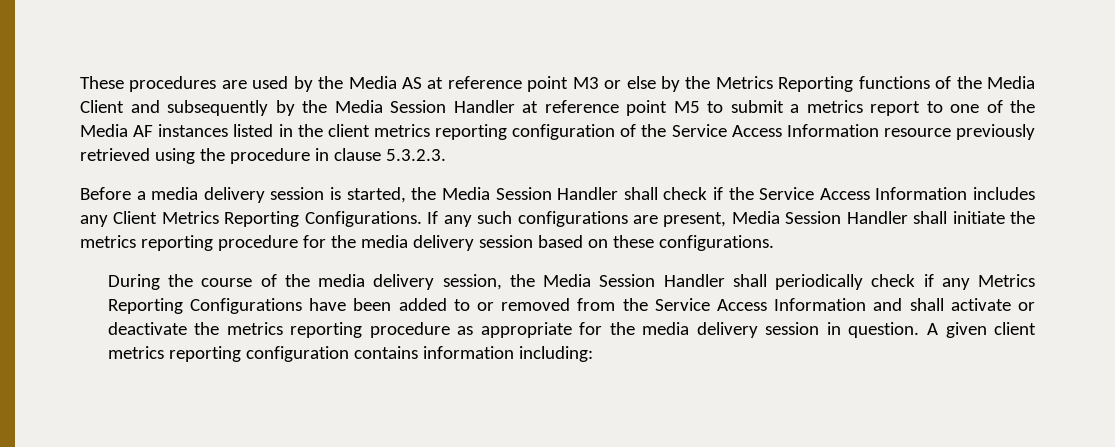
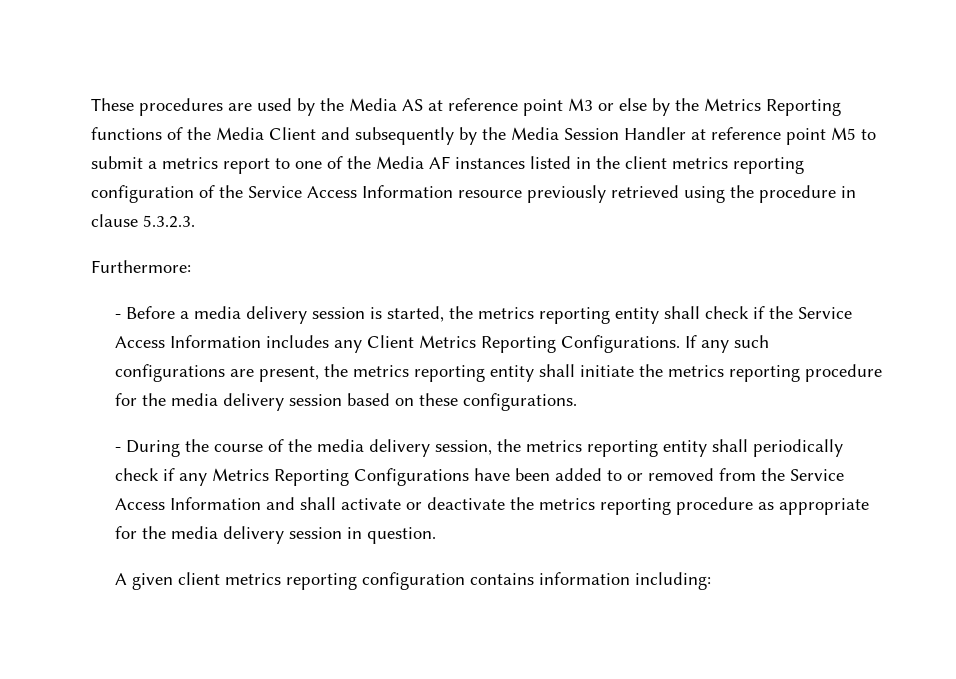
- Before a media delivery session is started, the Media Session Handler shall check if the Service Access Information includes any Client Metrics Reporting Configurations.
+ Furthermore:
+ - Before a media delivery session is started, the metrics reporting entity shall check if the Service Access Information includes any Client Metrics Reporting Configurations.
- If any such configurations are present, Media Session Handler shall initiate the metrics reporting procedure for the media delivery session based on these configurations.
+ If any such configurations are present, the metrics reporting entity shall initiate the metrics reporting procedure for the media delivery session based on these configurations.
- During the course of the media delivery session, the Media Session Handler shall periodically check if any Metrics Reporting Configurations have been added to or removed from the Service Access Information and shall activate or deactivate the metrics reporting procedure as appropriate for the media delivery session in question. A given client metrics reporting configuration contains information including:
+ - During the course of the media delivery session, the metrics reporting entity shall periodically check if any Metrics Reporting Configurations have been added to or removed from the Service Access Information and shall activate or deactivate the metrics reporting procedure as appropriate for the media delivery session in question.
+ A given client metrics reporting configuration contains information including:

